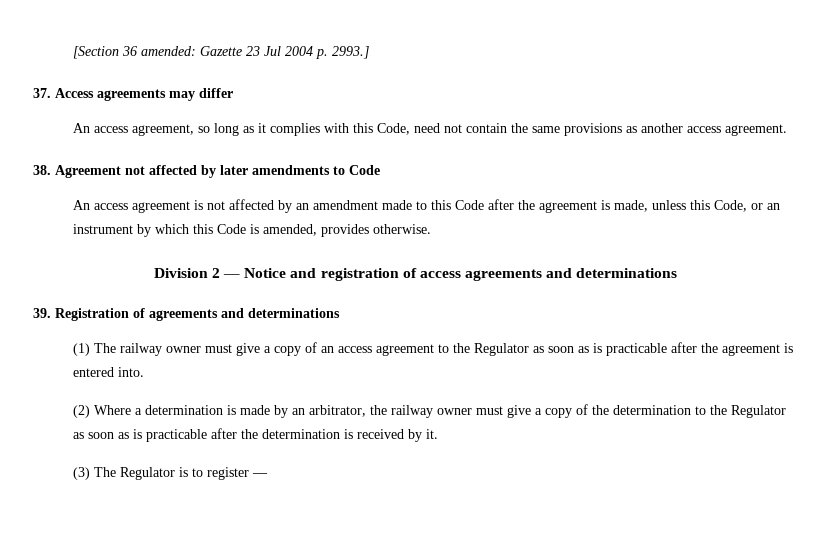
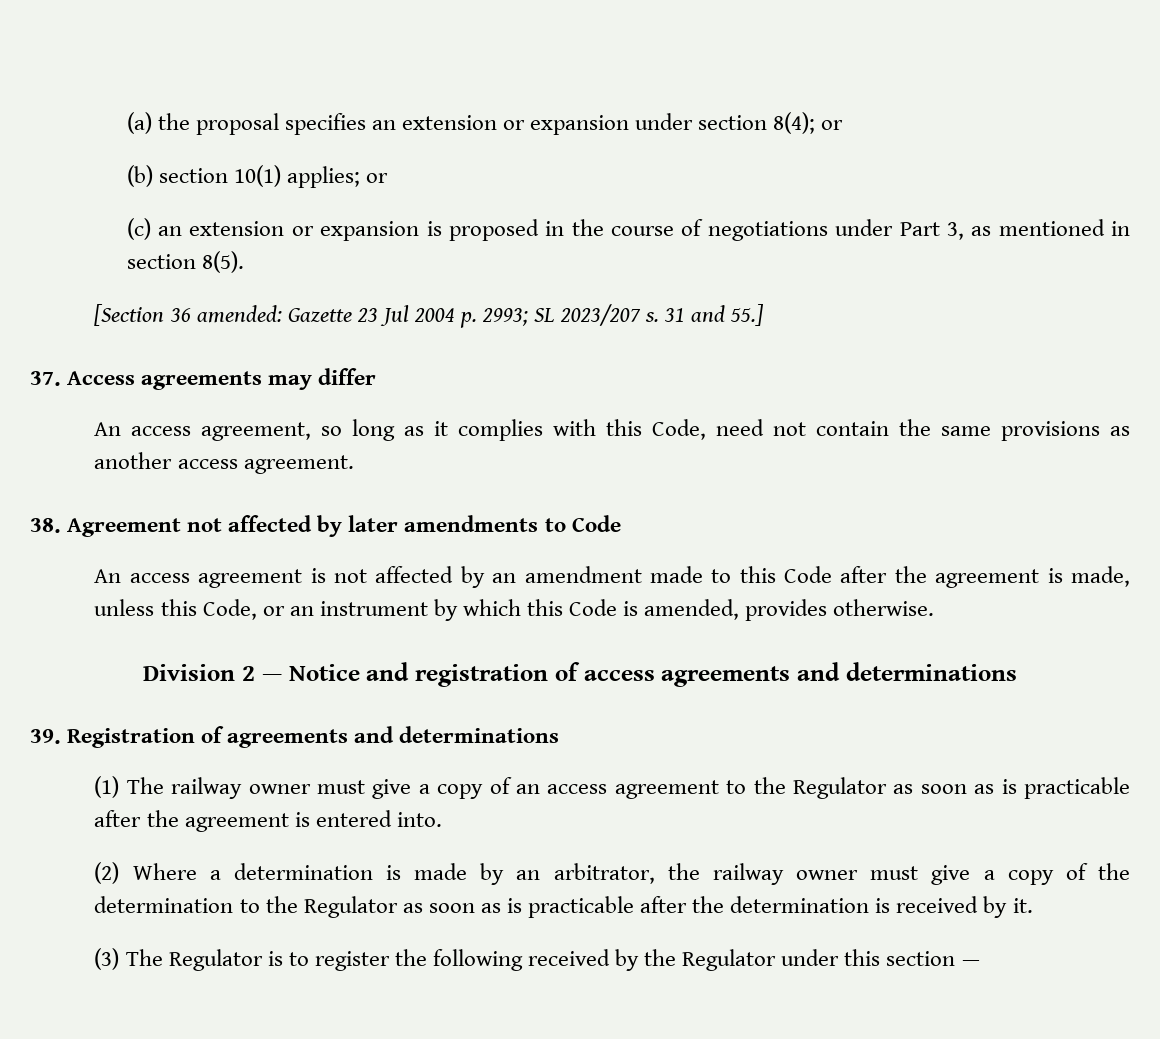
+ (a) the proposal specifies an extension or expansion under section 8(4); or
+ (b) section 10(1) applies; or
+ (c) an extension or expansion is proposed in the course of negotiations under Part 3, as mentioned in section 8(5).
- [Section 36 amended: Gazette 23 Jul 2004 p. 2993.]
+ [Section 36 amended: Gazette 23 Jul 2004 p. 2993; SL 2023/207 s. 31 and 55.]
- (3) The Regulator is to register —
+ (3) The Regulator is to register the following received by the Regulator under this section —

